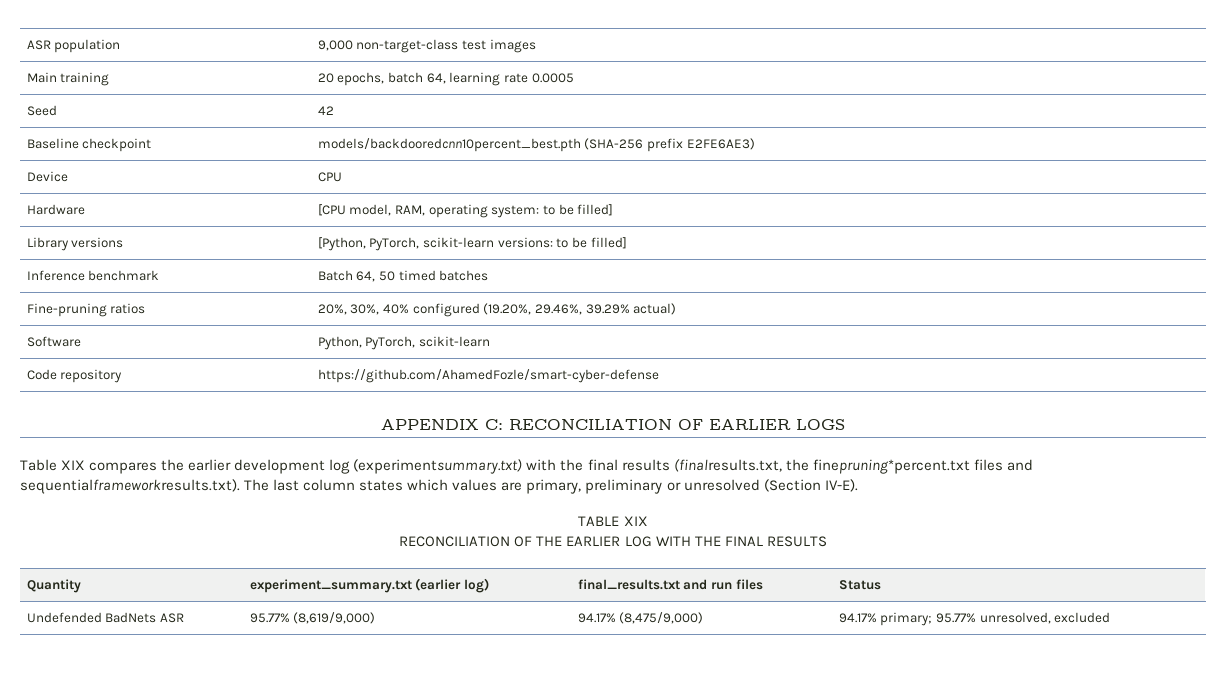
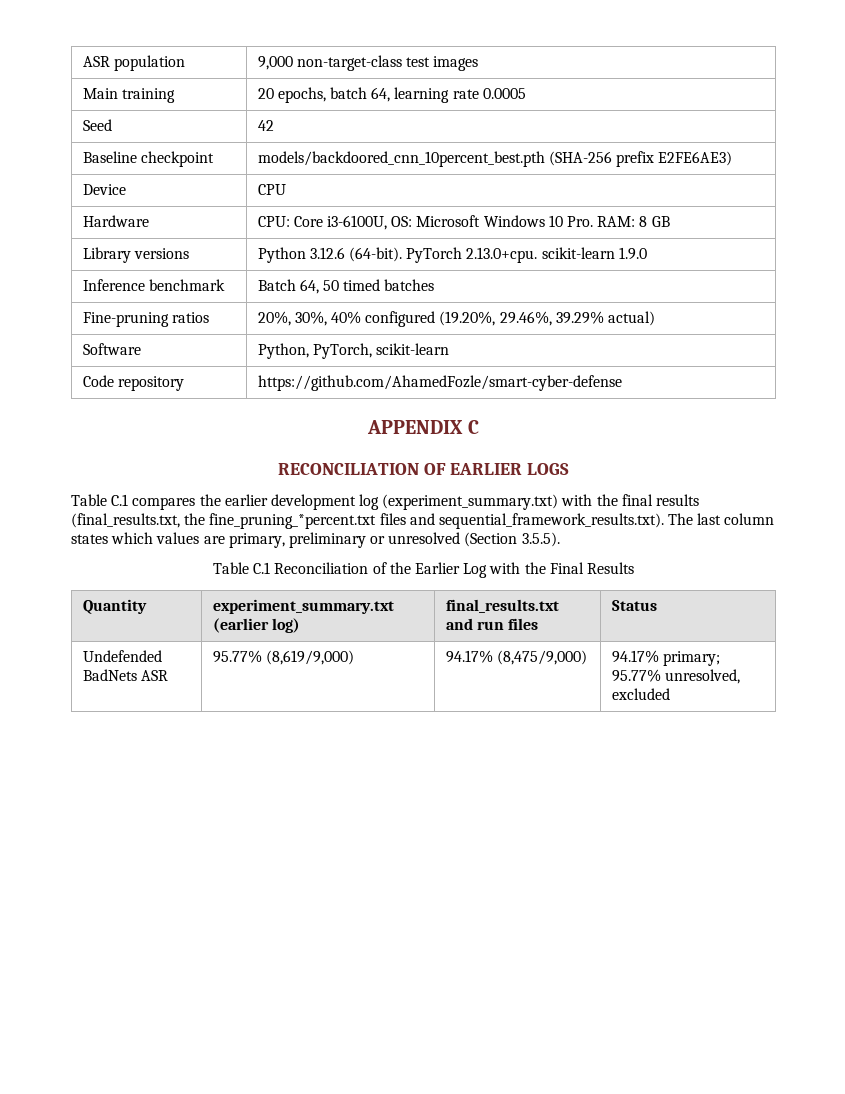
- Baseline checkpoint | models/backdooredcnn10percent_best.pth (SHA-256 prefix E2FE6AE3)
+ Baseline checkpoint | models/backdoored_cnn_10percent_best.pth (SHA-256 prefix E2FE6AE3)
- Hardware | [CPU model, RAM, operating system: to be filled]
- Library versions | [Python, PyTorch, scikit-learn versions: to be filled]
+ Hardware | CPU: Core i3-6100U, OS: Microsoft Windows 10 Pro. RAM: 8 GB
+ Library versions | Python 3.12.6 (64-bit). PyTorch 2.13.0+cpu. scikit-learn 1.9.0
- APPENDIX C: RECONCILIATION OF EARLIER LOGS
+ APPENDIX C
+ RECONCILIATION OF EARLIER LOGS
- Table XIX compares the earlier development log (experimentsummary.txt) with the final results (finalresults.txt, the finepruning*percent.txt files and sequentialframeworkresults.txt). The last column states which values are primary, preliminary or unresolved (Section IV-E).
- TABLE XIX
- RECONCILIATION OF THE EARLIER LOG WITH THE FINAL RESULTS
+ Table C.1 compares the earlier development log (experiment_summary.txt) with the final results (final_results.txt, the fine_pruning_*percent.txt files and sequential_framework_results.txt). The last column states which values are primary, preliminary or unresolved (Section 3.5.5).
+ Table C.1 Reconciliation of the Earlier Log with the Final Results

